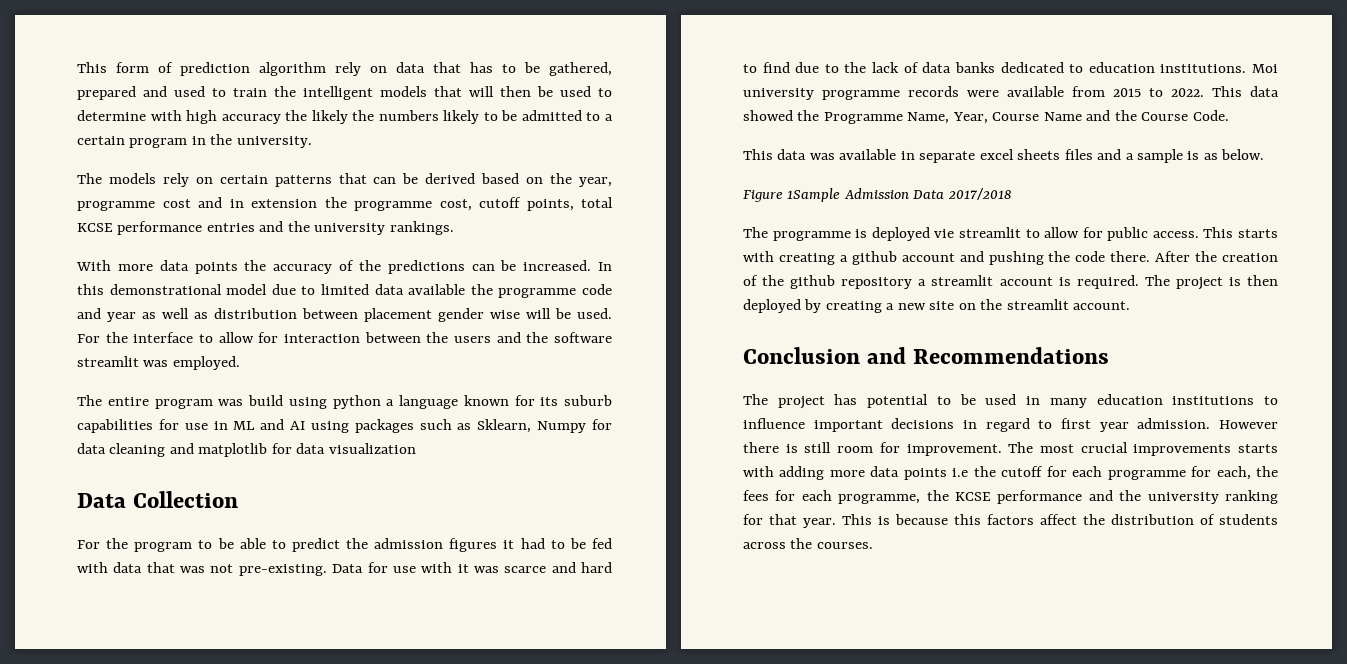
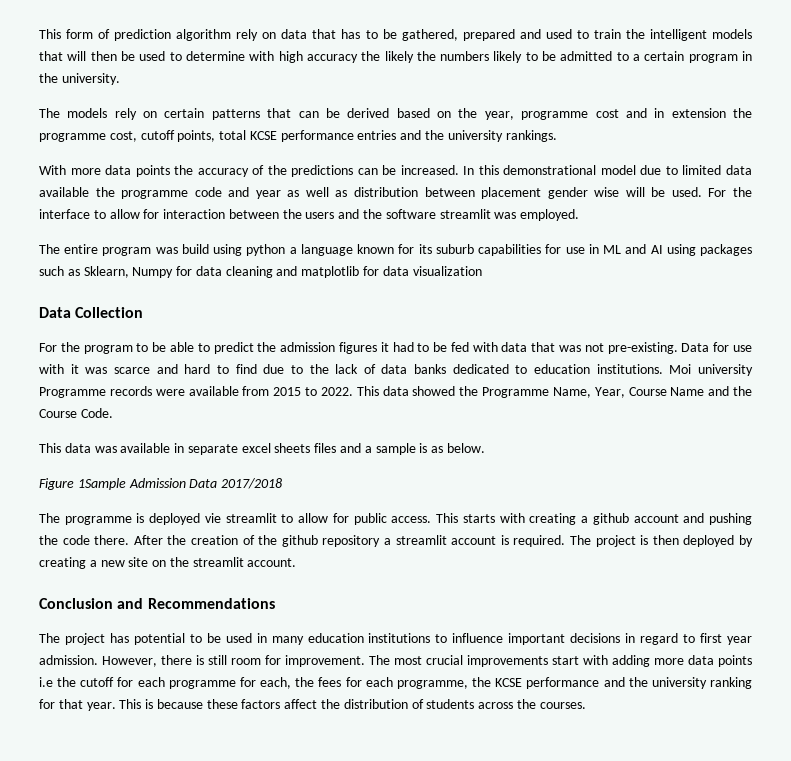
- Moi university programme records were available from 2015 to 2022.
+ Moi university Programme records were available from 2015 to 2022.
- However there is still room for improvement.
+ However, there is still room for improvement.
- The most crucial improvements starts with adding more data points i.e the cutoff for each programme for each, the fees for each programme, the KCSE performance and the university ranking for that year.
+ The most crucial improvements start with adding more data points i.e the cutoff for each programme for each, the fees for each programme, the KCSE performance and the university ranking for that year.
- This is because this factors affect the distribution of students across the courses.
+ This is because these factors affect the distribution of students across the courses.

